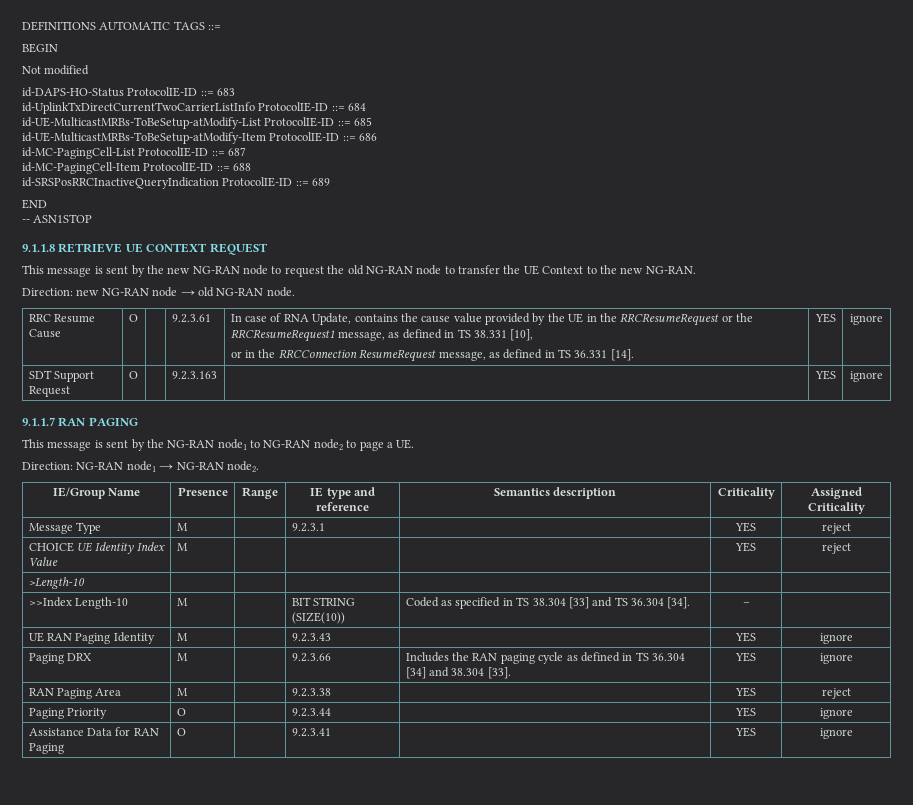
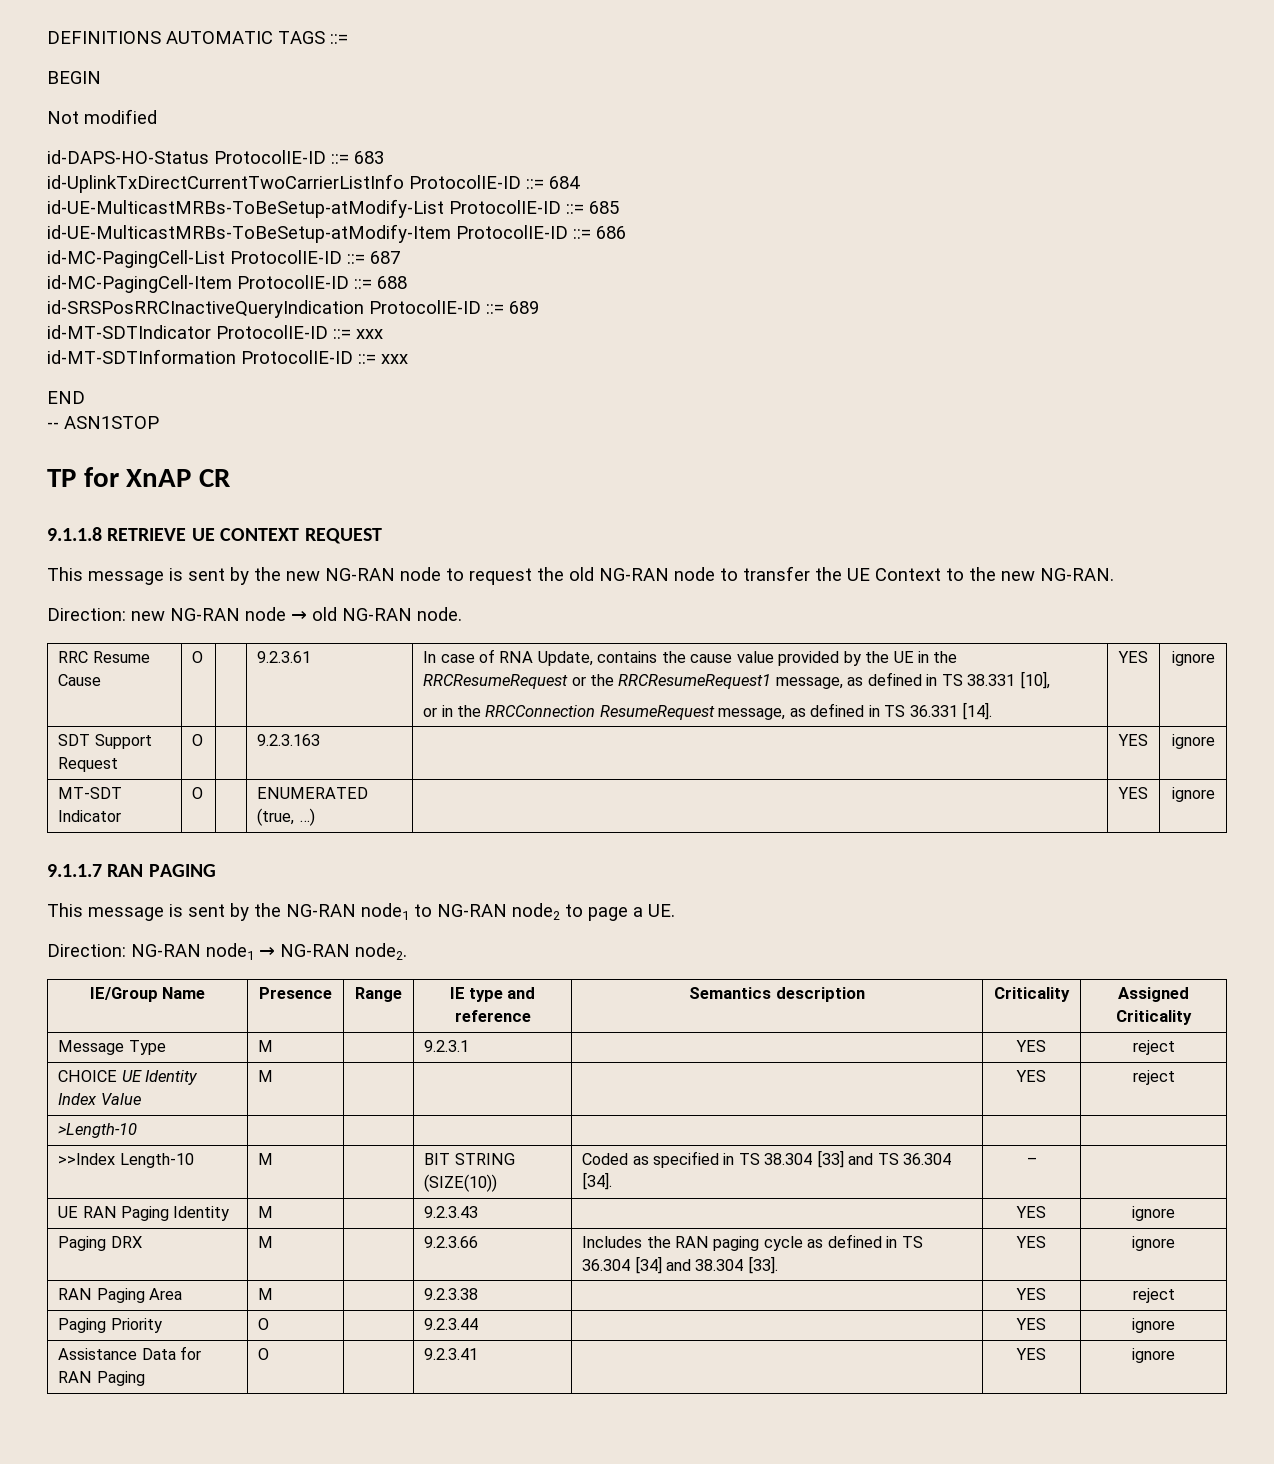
+ id-MT-SDTIndicator ProtocolIE-ID ::= xxx
+ id-MT-SDTInformation ProtocolIE-ID ::= xxx
+ TP for XnAP CR
+ MT-SDT Indicator | O | | ENUMERATED (true, …) | | YES | ignore

